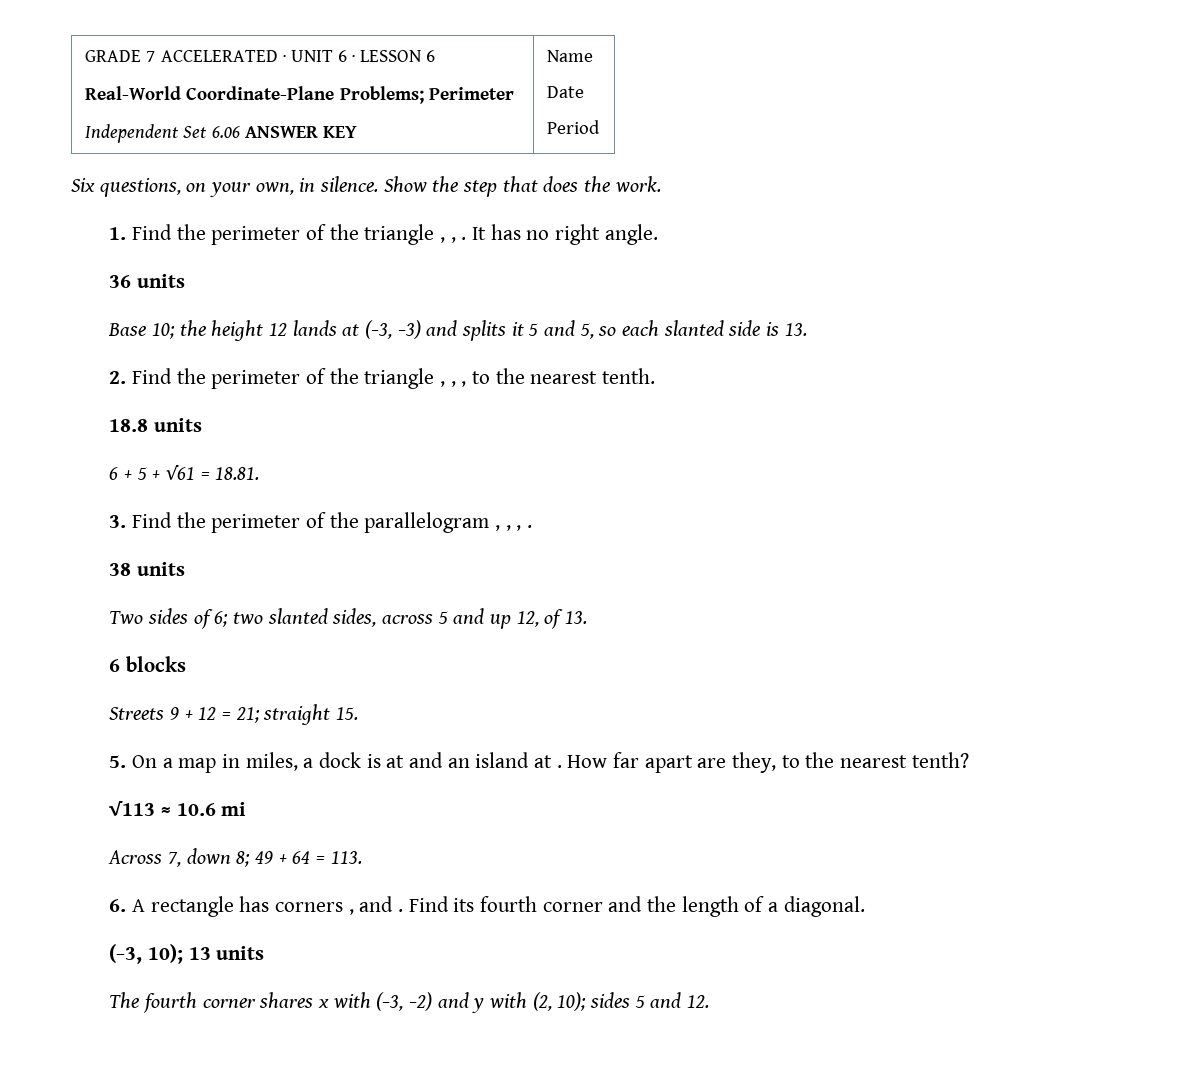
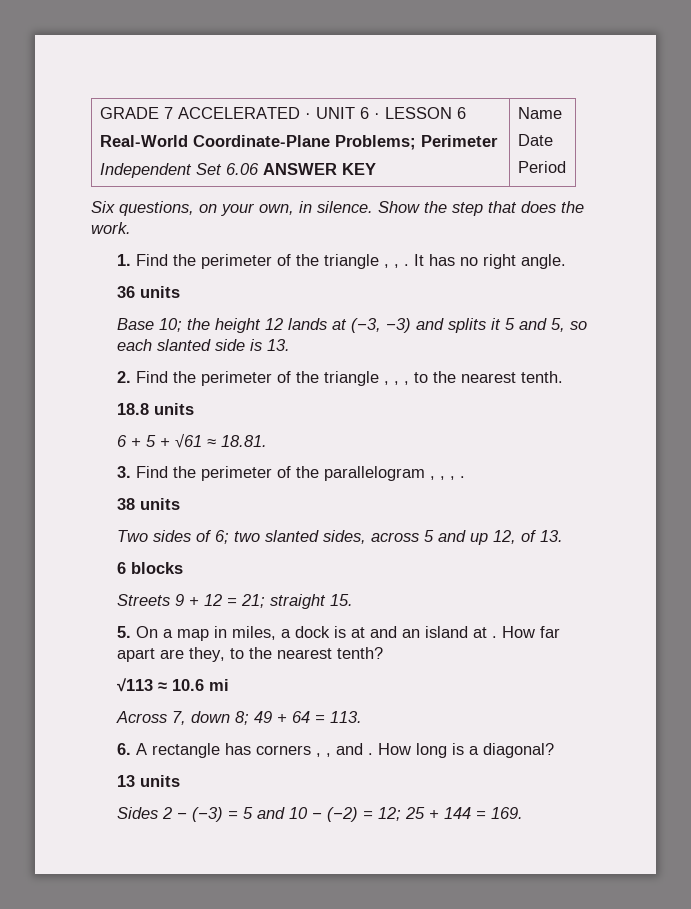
- 6 + 5 + √61 = 18.81.
+ 6 + 5 + √61 ≈ 18.81.
- 6. A rectangle has corners , and .
+ 6. A rectangle has corners , , and .
- Find its fourth corner and the length of a diagonal.
- (−3, 10); 13 units
- The fourth corner shares x with (−3, −2) and y with (2, 10); sides 5 and 12.
+ How long is a diagonal?
+ 13 units
+ Sides 2 − (−3) = 5 and 10 − (−2) = 12; 25 + 144 = 169.

